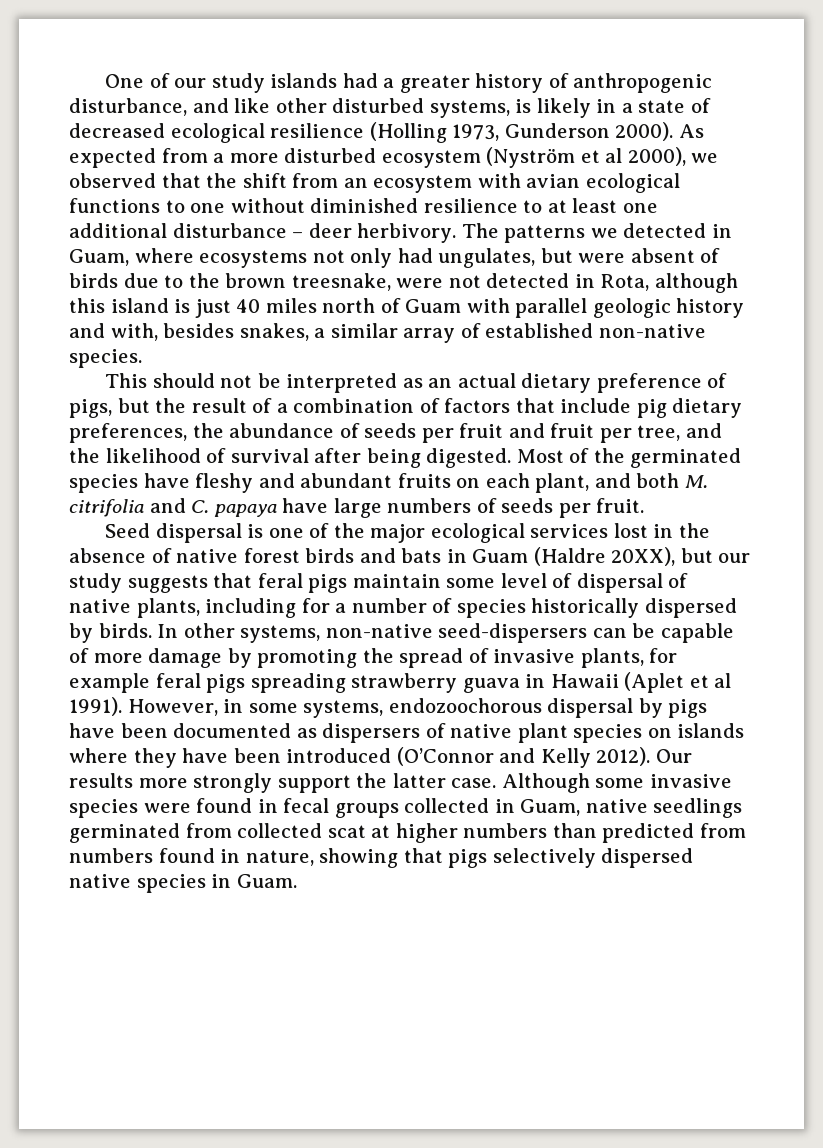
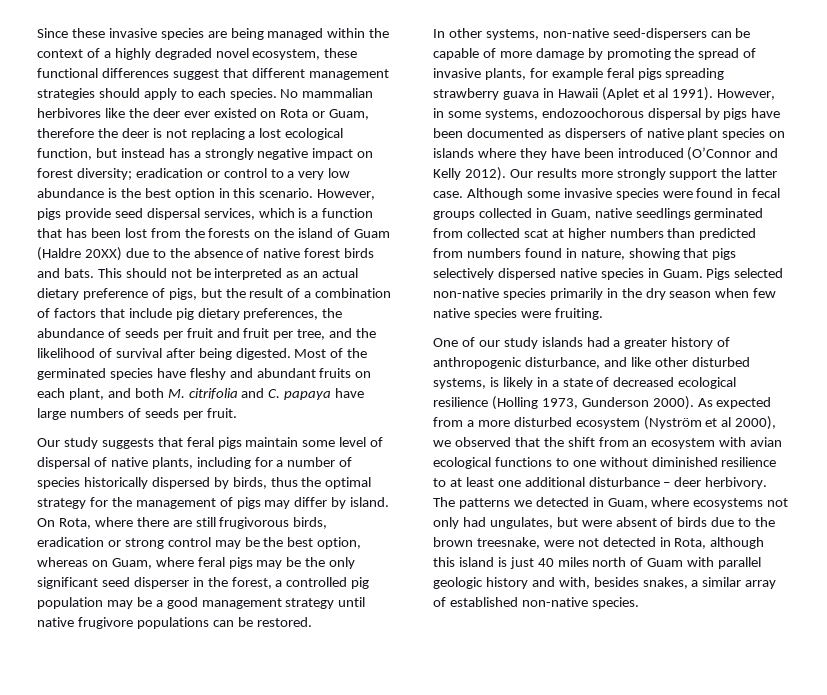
+ Since these invasive species are being managed within the context of a highly degraded novel ecosystem, these functional differences suggest that different management strategies should apply to each species. No mammalian herbivores like the deer ever existed on Rota or Guam, therefore the deer is not replacing a lost ecological function, but instead has a strongly negative impact on forest diversity; eradication or control to a very low abundance is the best option in this scenario. However, pigs provide seed dispersal services, which is a function that has been lost from the forests on the island of Guam (Haldre 20XX) due to the absence of native forest birds and bats. This should not be interpreted as an actual dietary preference of pigs, but the result of a combination of factors that include pig dietary preferences, the abundance of seeds per fruit and fruit per tree, and the likelihood of survival after being digested. Most of the germinated species have fleshy and abundant fruits on each plant, and both M. citrifolia and C. papaya have large numbers of seeds per fruit.
+ Our study suggests that feral pigs maintain some level of dispersal of native plants, including for a number of species historically dispersed by birds, thus the optimal strategy for the management of pigs may differ by island. On Rota, where there are still frugivorous birds, eradication or strong control may be the best option, whereas on Guam, where feral pigs may be the only significant seed disperser in the forest, a controlled pig population may be a good management strategy until native frugivore populations can be restored.
+ In other systems, non-native seed-dispersers can be capable of more damage by promoting the spread of invasive plants, for example feral pigs spreading strawberry guava in Hawaii (Aplet et al 1991). However, in some systems, endozoochorous dispersal by pigs have been documented as dispersers of native plant species on islands where they have been introduced (O’Connor and Kelly 2012). Our results more strongly support the latter case. Although some invasive species were found in fecal groups collected in Guam, native seedlings germinated from collected scat at higher numbers than predicted from numbers found in nature, showing that pigs selectively dispersed native species in Guam. Pigs selected non-native species primarily in the dry season when few native species were fruiting.
- This should not be interpreted as an actual dietary preference of pigs, but the result of a combination of factors that include pig dietary preferences, the abundance of seeds per fruit and fruit per tree, and the likelihood of survival after being digested. Most of the germinated species have fleshy and abundant fruits on each plant, and both M. citrifolia and C. papaya have large numbers of seeds per fruit.
- Seed dispersal is one of the major ecological services lost in the absence of native forest birds and bats in Guam (Haldre 20XX), but our study suggests that feral pigs maintain some level of dispersal of native plants, including for a number of species historically dispersed by birds. In other systems, non-native seed-dispersers can be capable of more damage by promoting the spread of invasive plants, for example feral pigs spreading strawberry guava in Hawaii (Aplet et al 1991). However, in some systems, endozoochorous dispersal by pigs have been documented as dispersers of native plant species on islands where they have been introduced (O’Connor and Kelly 2012). Our results more strongly support the latter case. Although some invasive species were found in fecal groups collected in Guam, native seedlings germinated from collected scat at higher numbers than predicted from numbers found in nature, showing that pigs selectively dispersed native species in Guam.

